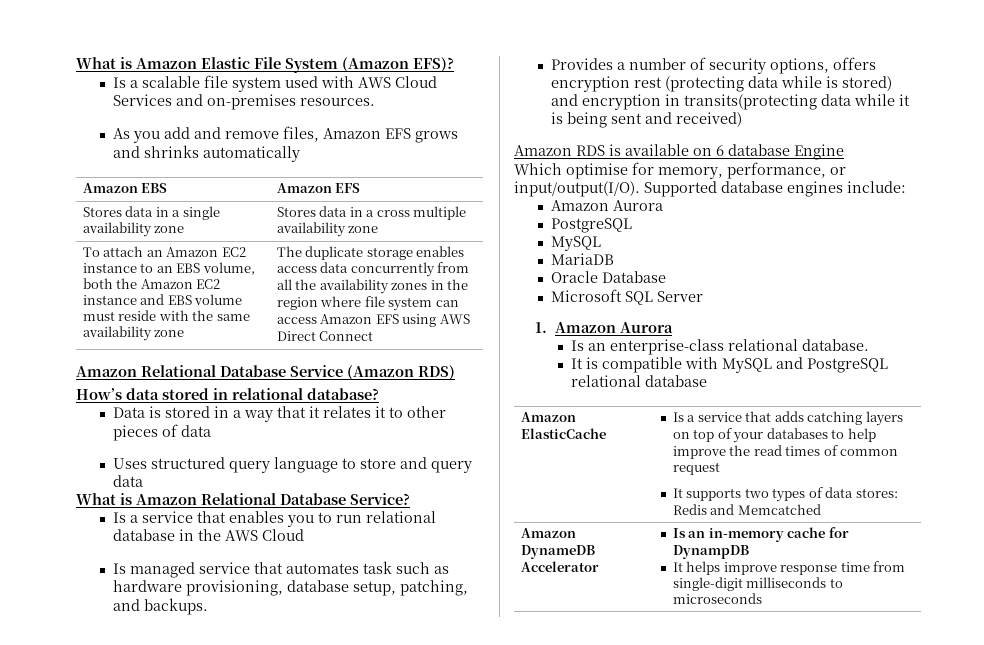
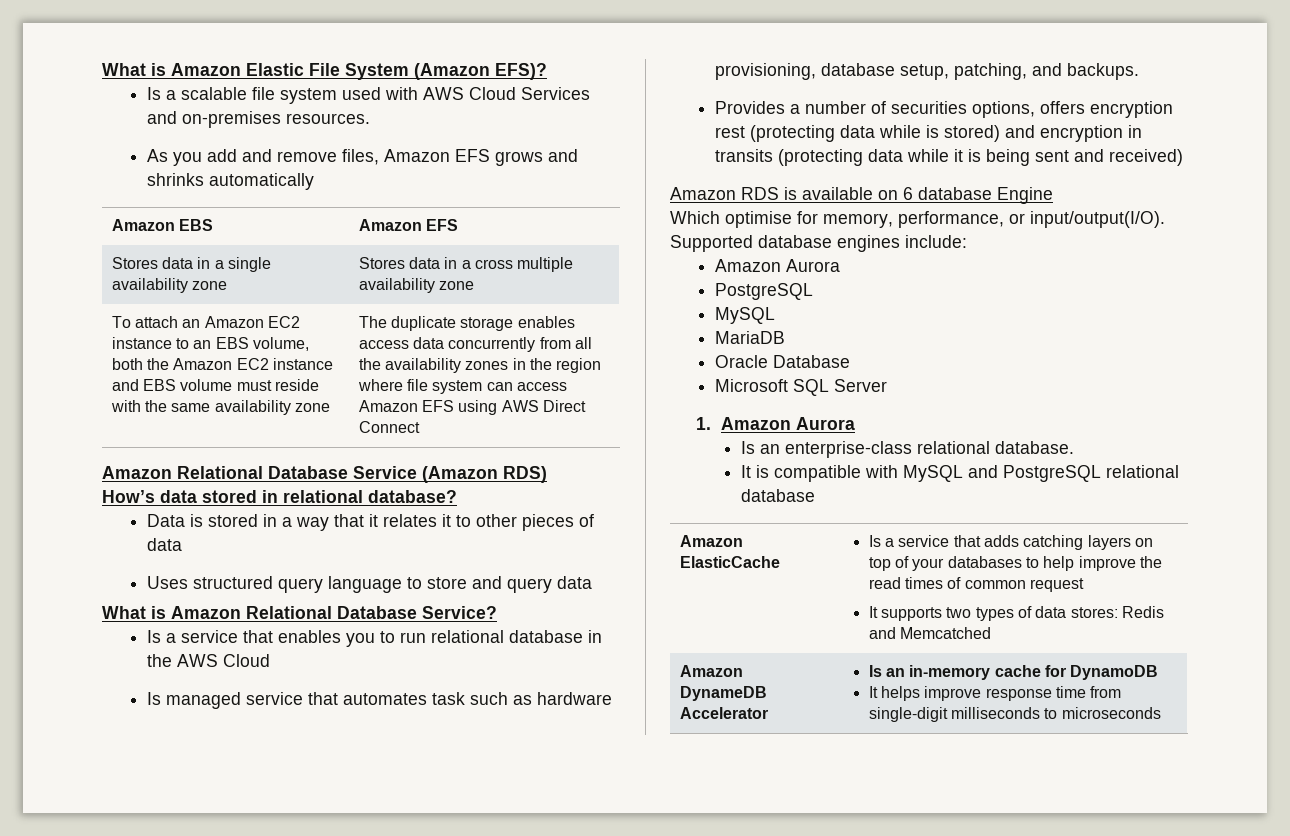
- Provides a number of security options, offers encryption rest (protecting data while is stored) and encryption in transits(protecting data while it is being sent and received)
+ Provides a number of securities options, offers encryption rest (protecting data while is stored) and encryption in transits (protecting data while it is being sent and received)
- Amazon DynameDB Accelerator | Is an in-memory cache for DynampDB
+ Amazon DynameDB Accelerator | Is an in-memory cache for DynamoDB

